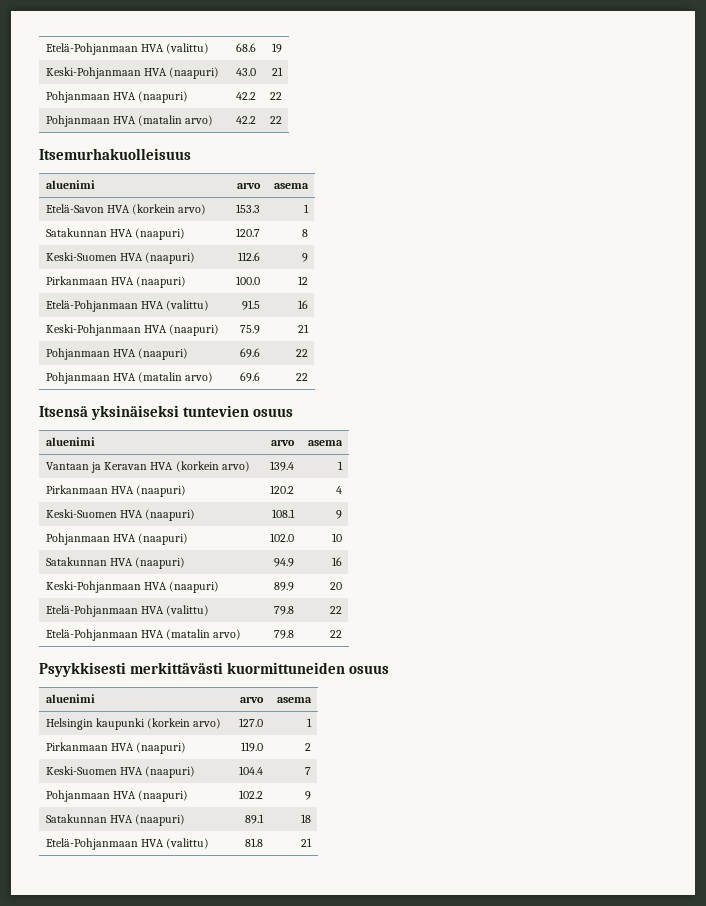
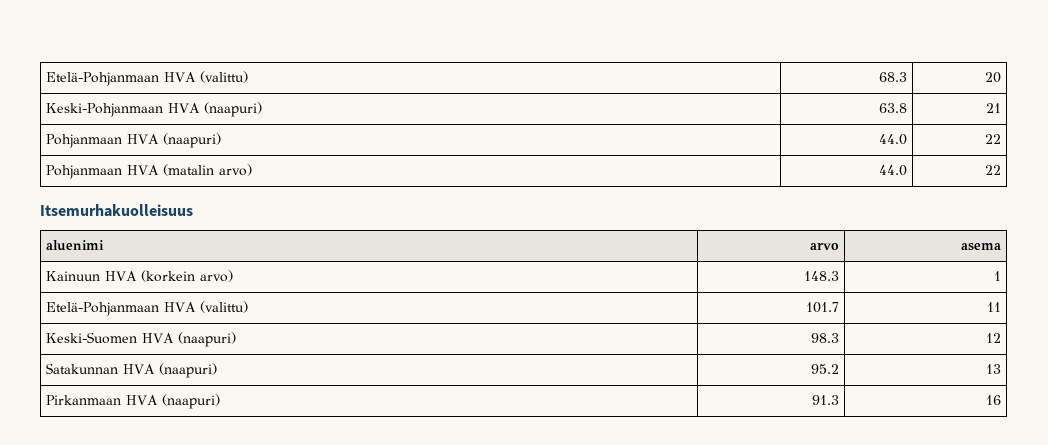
- Etelä-Pohjanmaan HVA (valittu) | 68.6 | 19
- Keski-Pohjanmaan HVA (naapuri) | 43.0 | 21
- Pohjanmaan HVA (naapuri) | 42.2 | 22
- Pohjanmaan HVA (matalin arvo) | 42.2 | 22
+ Etelä-Pohjanmaan HVA (valittu) | 68.3 | 20
+ Keski-Pohjanmaan HVA (naapuri) | 63.8 | 21
+ Pohjanmaan HVA (naapuri) | 44.0 | 22
+ Pohjanmaan HVA (matalin arvo) | 44.0 | 22
- Etelä-Savon HVA (korkein arvo) | 153.3 | 1
- Satakunnan HVA (naapuri) | 120.7 | 8
- Keski-Suomen HVA (naapuri) | 112.6 | 9
- Pirkanmaan HVA (naapuri) | 100.0 | 12
- Etelä-Pohjanmaan HVA (valittu) | 91.5 | 16
- Keski-Pohjanmaan HVA (naapuri) | 75.9 | 21
- Pohjanmaan HVA (naapuri) | 69.6 | 22
- Pohjanmaan HVA (matalin arvo) | 69.6 | 22
- Itsensä yksinäiseksi tuntevien osuus
- aluenimi | arvo | asema
- Vantaan ja Keravan HVA (korkein arvo) | 139.4 | 1
- Pirkanmaan HVA (naapuri) | 120.2 | 4
- Keski-Suomen HVA (naapuri) | 108.1 | 9
- Pohjanmaan HVA (naapuri) | 102.0 | 10
- Satakunnan HVA (naapuri) | 94.9 | 16
- Keski-Pohjanmaan HVA (naapuri) | 89.9 | 20
- Etelä-Pohjanmaan HVA (valittu) | 79.8 | 22
- Etelä-Pohjanmaan HVA (matalin arvo) | 79.8 | 22
- Psyykkisesti merkittävästi kuormittuneiden osuus
- aluenimi | arvo | asema
- Helsingin kaupunki (korkein arvo) | 127.0 | 1
- Pirkanmaan HVA (naapuri) | 119.0 | 2
- Keski-Suomen HVA (naapuri) | 104.4 | 7
- Pohjanmaan HVA (naapuri) | 102.2 | 9
- Satakunnan HVA (naapuri) | 89.1 | 18
- Etelä-Pohjanmaan HVA (valittu) | 81.8 | 21
+ Kainuun HVA (korkein arvo) | 148.3 | 1
+ Etelä-Pohjanmaan HVA (valittu) | 101.7 | 11
+ Keski-Suomen HVA (naapuri) | 98.3 | 12
+ Satakunnan HVA (naapuri) | 95.2 | 13
+ Pirkanmaan HVA (naapuri) | 91.3 | 16

